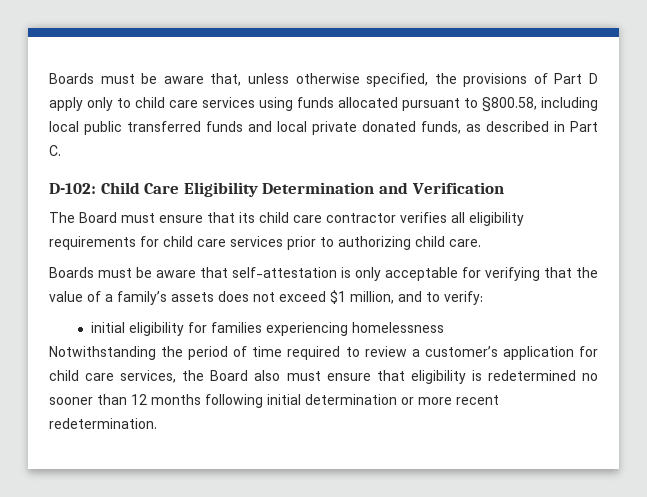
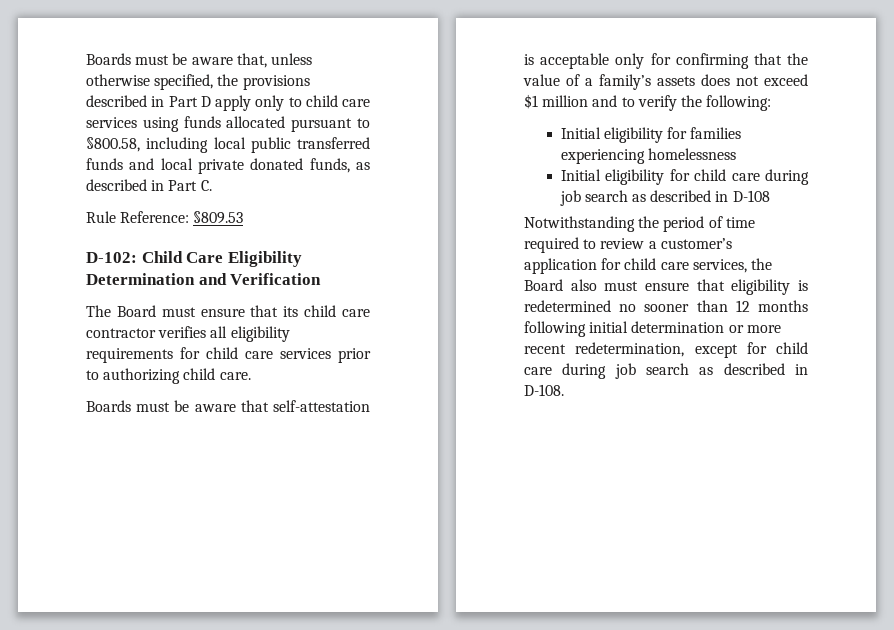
- Boards must be aware that, unless otherwise specified, the provisions of Part D apply only to child care services using funds allocated pursuant to §800.58, including local public transferred funds and local private donated funds, as described in Part C.
+ Boards must be aware that, unless otherwise specified, the provisions described in Part D apply only to child care services using funds allocated pursuant to §800.58, including local public transferred funds and local private donated funds, as described in Part C.
+ Rule Reference: §809.53
- Boards must be aware that self-attestation is only acceptable for verifying that the value of a family’s assets does not exceed $1 million, and to verify:
- initial eligibility for families experiencing homelessness
+ Boards must be aware that self-attestation is acceptable only for confirming that the value of a family’s assets does not exceed $1 million and to verify the following:
+ Initial eligibility for families experiencing homelessness
+ Initial eligibility for child care during job search as described in D-108
- Notwithstanding the period of time required to review a customer’s application for child care services, the Board also must ensure that eligibility is redetermined no sooner than 12 months following initial determination or more recent redetermination.
+ Notwithstanding the period of time required to review a customer’s application for child care services, the Board also must ensure that eligibility is redetermined no sooner than 12 months following initial determination or more recent redetermination, except for child care during job search as described in D-108.

